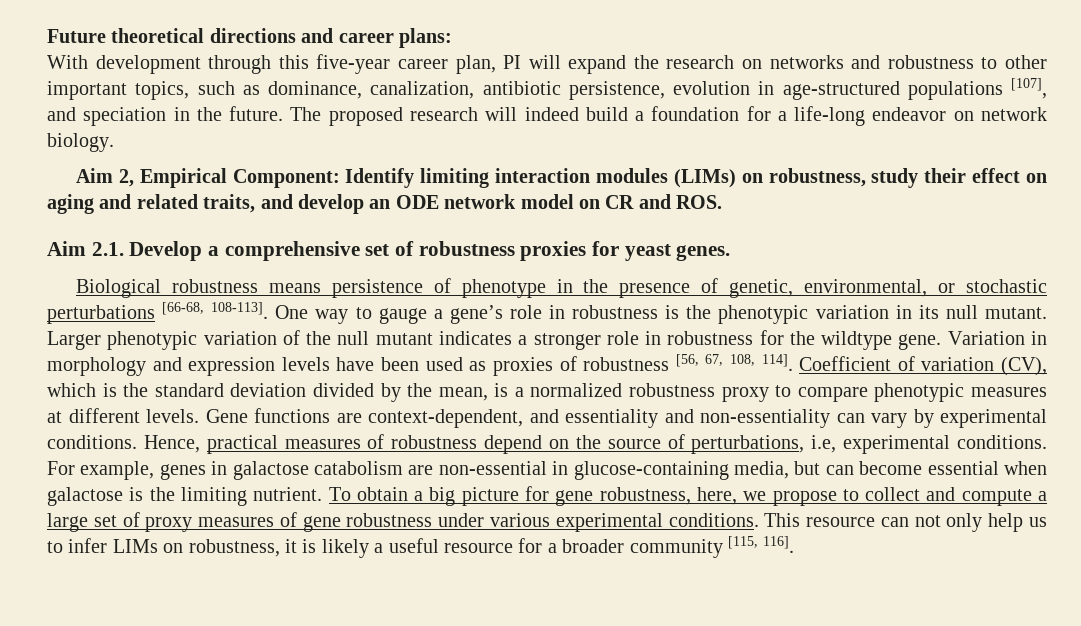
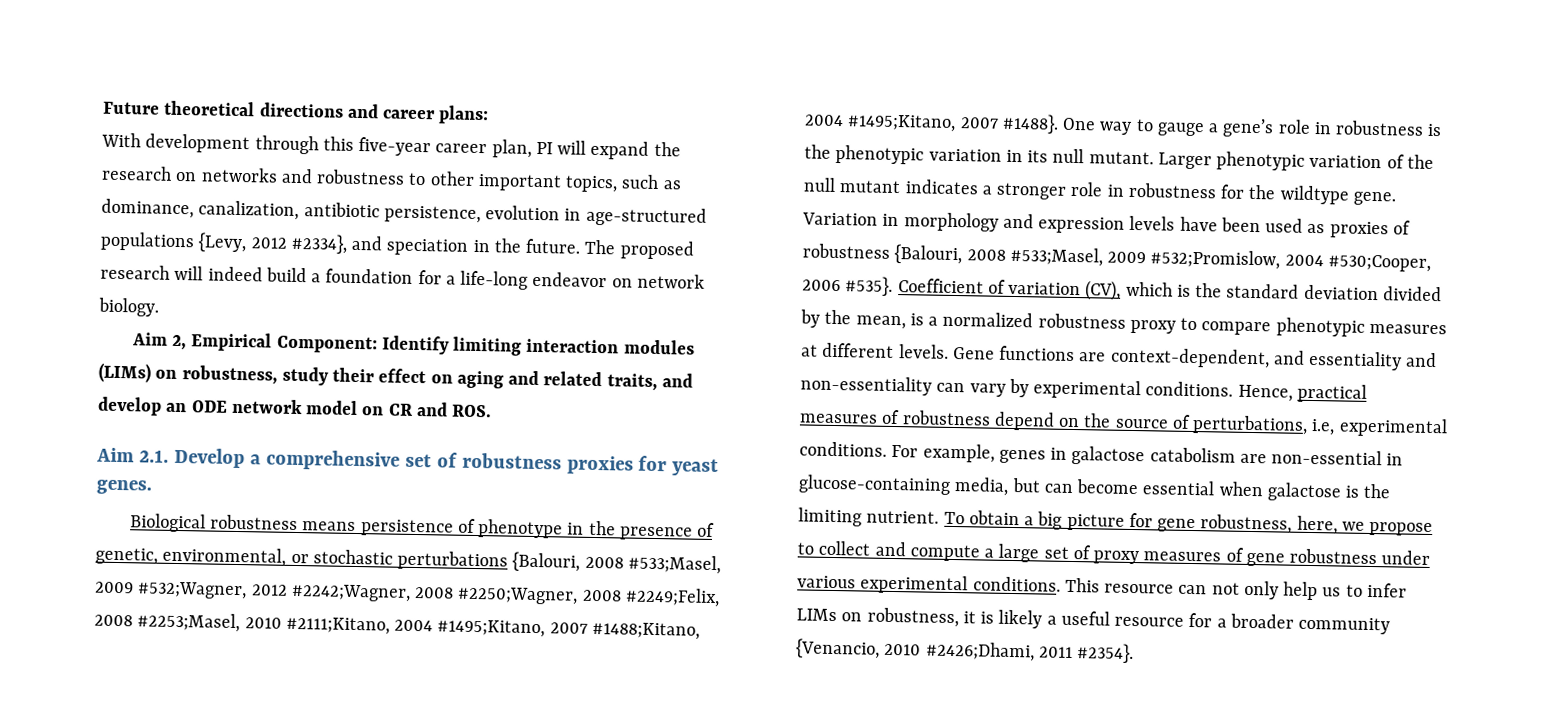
- With development through this five-year career plan, PI will expand the research on networks and robustness to other important topics, such as dominance, canalization, antibiotic persistence, evolution in age-structured populations [107], and speciation in the future.
+ With development through this five-year career plan, PI will expand the research on networks and robustness to other important topics, such as dominance, canalization, antibiotic persistence, evolution in age-structured populations {Levy, 2012 #2334}, and speciation in the future.
- Biological robustness means persistence of phenotype in the presence of genetic, environmental, or stochastic perturbations [66-68, 108-113].
+ Biological robustness means persistence of phenotype in the presence of genetic, environmental, or stochastic perturbations {Balouri, 2008 #533;Masel, 2009 #532;Wagner, 2012 #2242;Wagner, 2008 #2250;Wagner, 2008 #2249;Felix, 2008 #2253;Masel, 2010 #2111;Kitano, 2004 #1495;Kitano, 2007 #1488;Kitano, 2004 #1495;Kitano, 2007 #1488}.
- Variation in morphology and expression levels have been used as proxies of robustness [56, 67, 108, 114].
+ Variation in morphology and expression levels have been used as proxies of robustness {Balouri, 2008 #533;Masel, 2009 #532;Promislow, 2004 #530;Cooper, 2006 #535}.
- This resource can not only help us to infer LIMs on robustness, it is likely a useful resource for a broader community [115, 116].
+ This resource can not only help us to infer LIMs on robustness, it is likely a useful resource for a broader community {Venancio, 2010 #2426;Dhami, 2011 #2354}.

